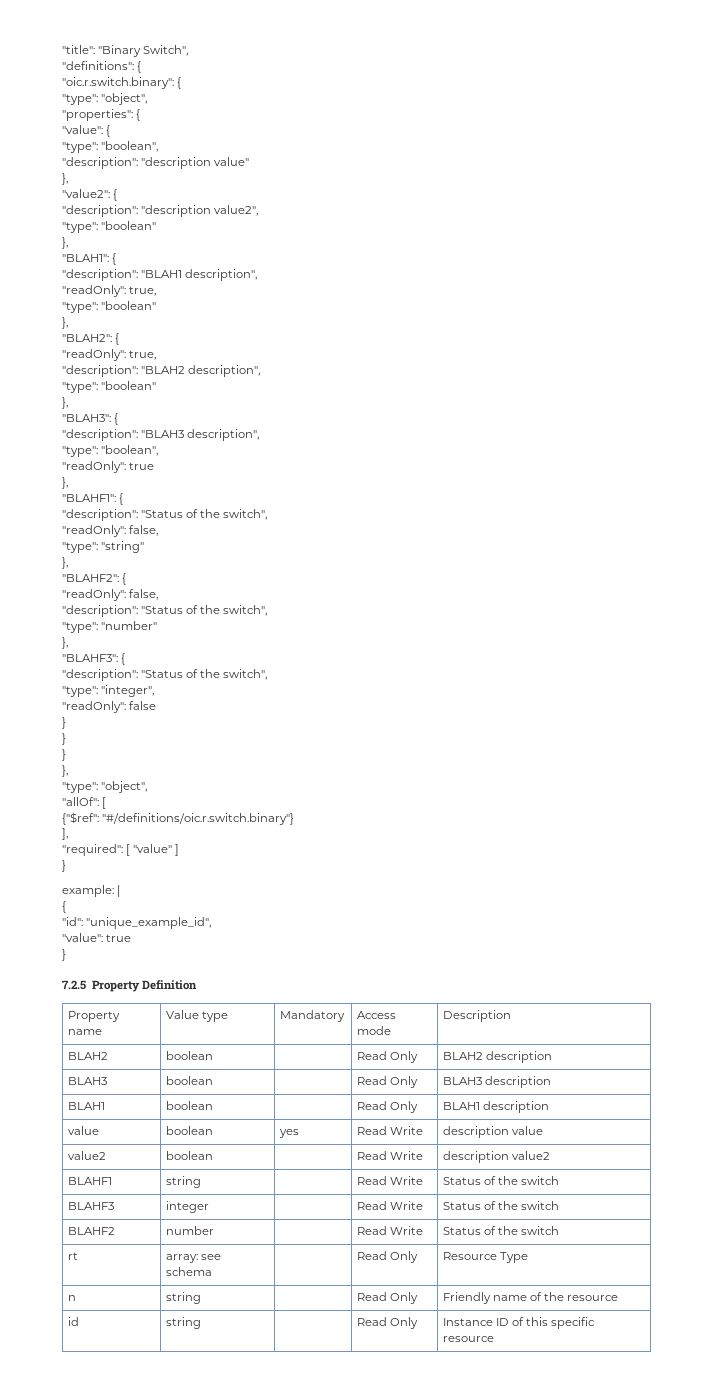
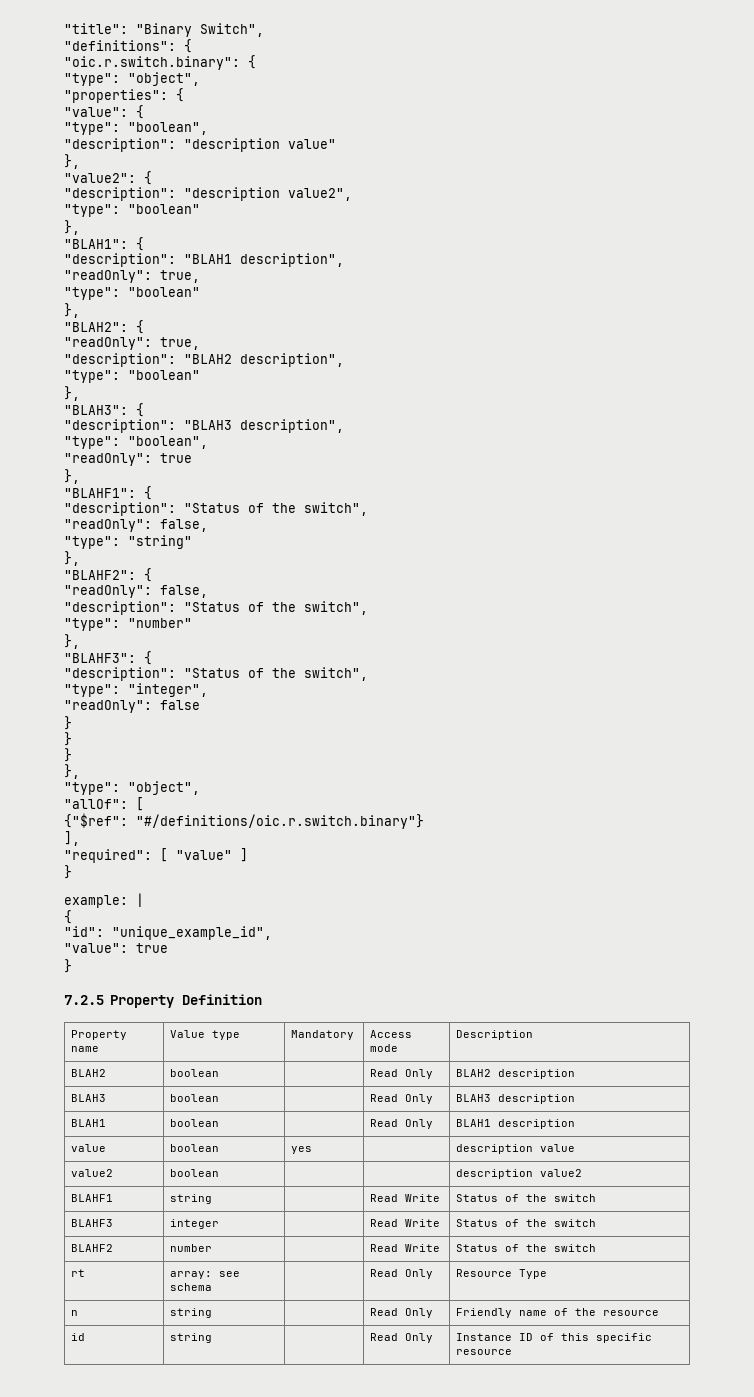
- value | boolean | yes | Read Write | description value
+ value | boolean | yes | | description value
- value2 | boolean | | Read Write | description value2
+ value2 | boolean | | | description value2

